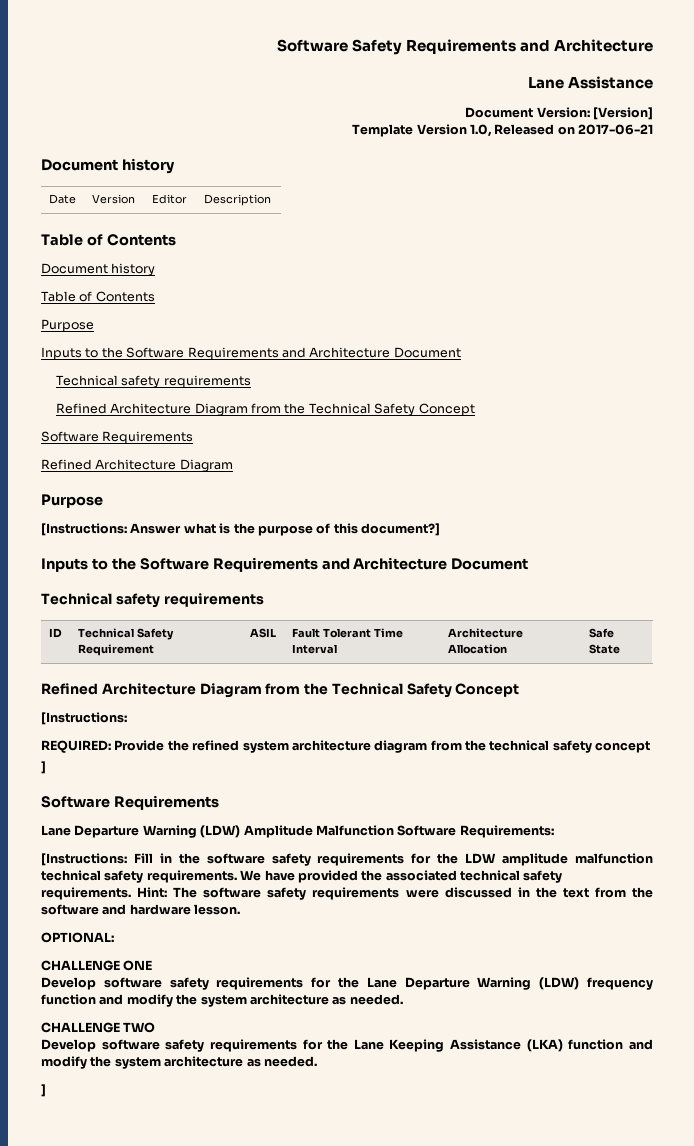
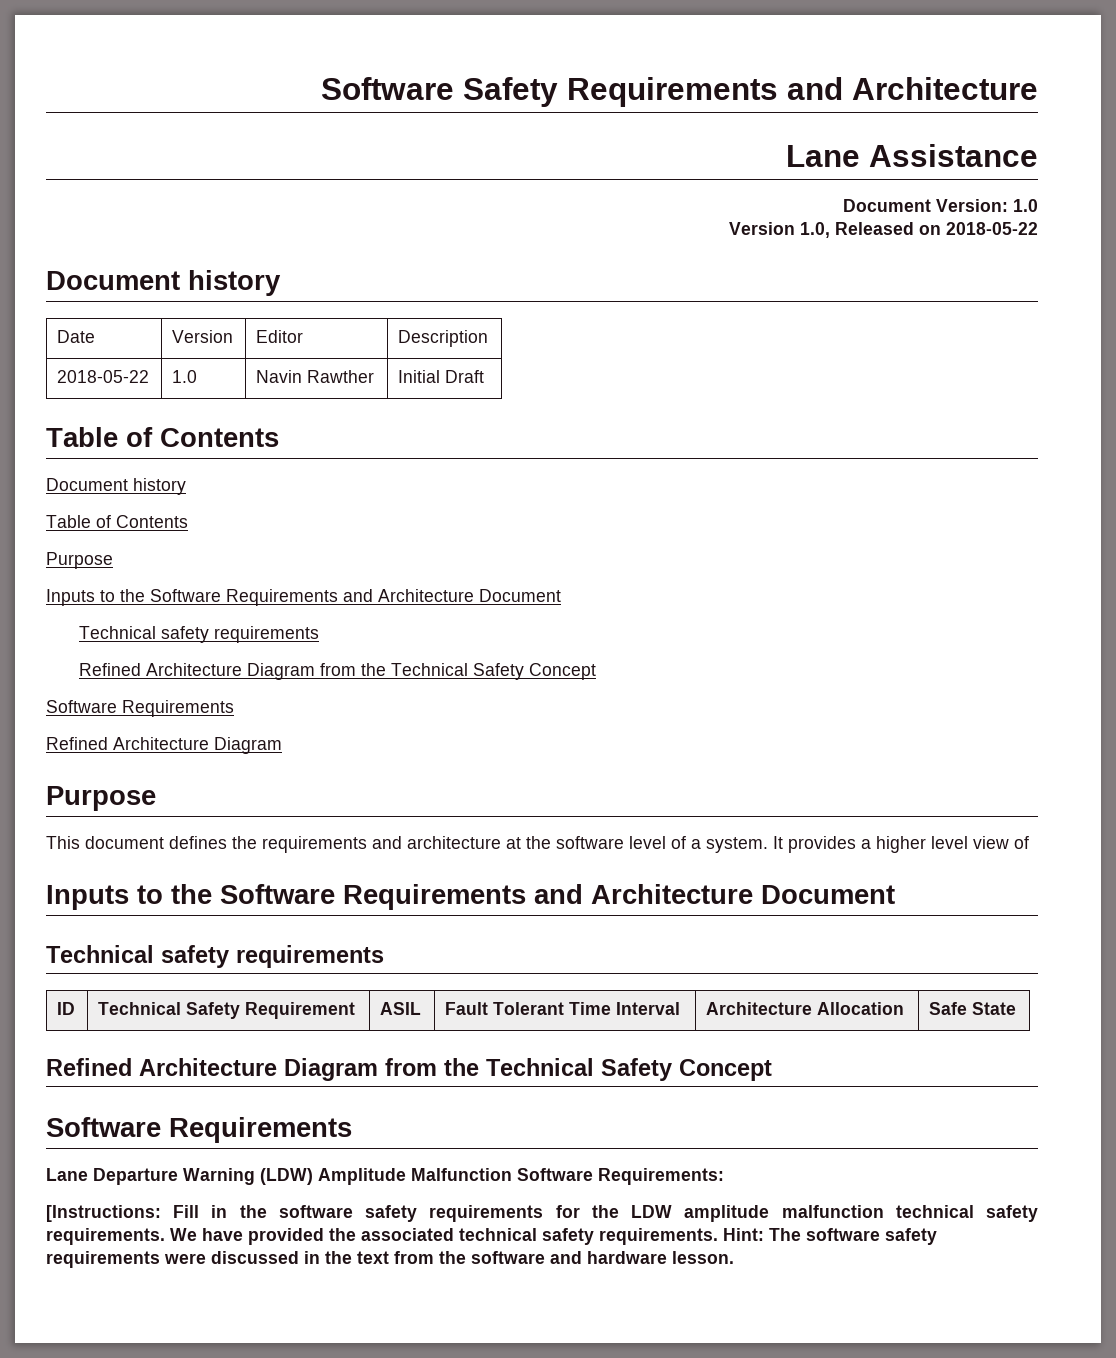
- Document Version: [Version]
- Template Version 1.0, Released on 2017-06-21
+ Document Version: 1.0
+ Version 1.0, Released on 2018-05-22
+ 2018-05-22 | 1.0 | Navin Rawther | Initial Draft
- [Instructions: Answer what is the purpose of this document?]
+ This document defines the requirements and architecture at the software level of a system. It provides a higher level view of
  ID | Technical Safety Requirement | ASIL | Fault Tolerant Time Interval | Architecture Allocation | Safe State
  Refined Architecture Diagram from the Technical Safety Concept
- [Instructions:
- REQUIRED: Provide the refined system architecture diagram from the technical safety concept
- ]
- OPTIONAL:
- CHALLENGE ONE
- Develop software safety requirements for the Lane Departure Warning (LDW) frequency function and modify the system architecture as needed.
- CHALLENGE TWO
- Develop software safety requirements for the Lane Keeping Assistance (LKA) function and modify the system architecture as needed.
- ]

